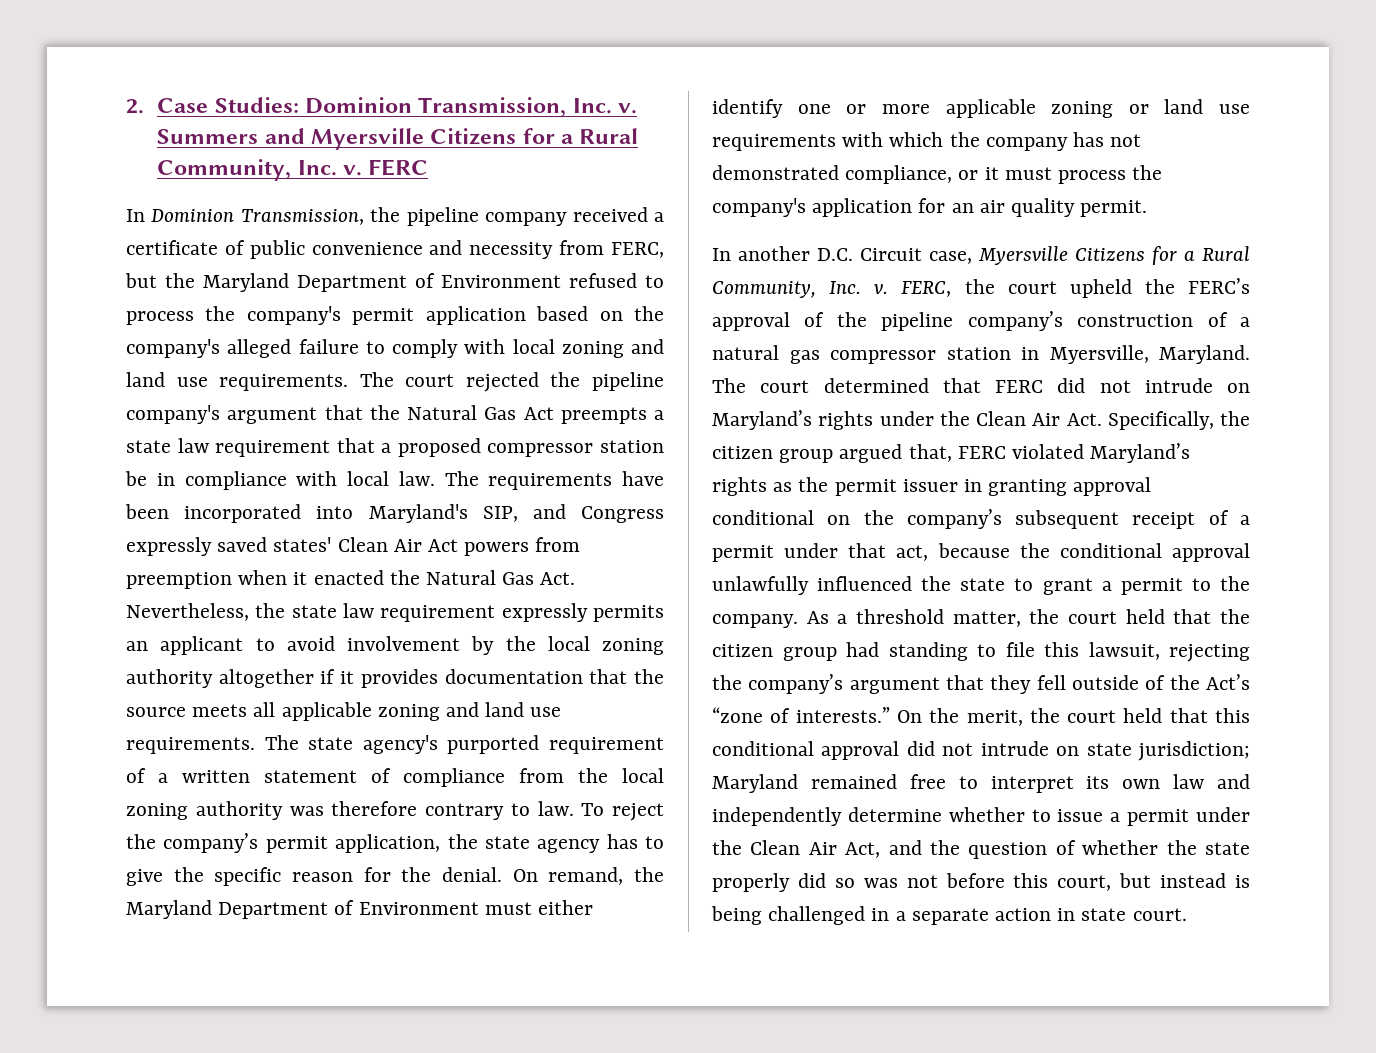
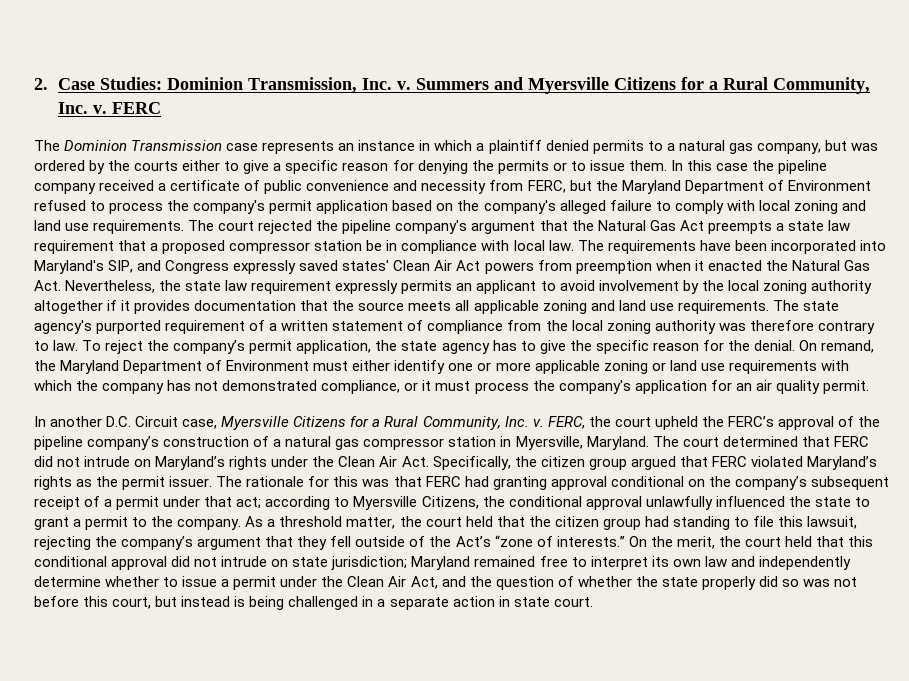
- In Dominion Transmission, the pipeline company received a certificate of public convenience and necessity from FERC, but the Maryland Department of Environment refused to process the company's permit application based on the company's alleged failure to comply with local zoning and land use requirements.
+ The Dominion Transmission case represents an instance in which a plaintiff denied permits to a natural gas company, but was ordered by the courts either to give a specific reason for denying the permits or to issue them. In this case the pipeline company received a certificate of public convenience and necessity from FERC, but the Maryland Department of Environment refused to process the company's permit application based on the company's alleged failure to comply with local zoning and land use requirements.
- The court determined that FERC did not intrude on Maryland’s rights under the Clean Air Act. Specifically, the citizen group argued that, FERC violated Maryland’s rights as the permit issuer in granting approval conditional on the company’s subsequent receipt of a permit under that act, because the conditional approval unlawfully influenced the state to grant a permit to the company.
+ The court determined that FERC did not intrude on Maryland’s rights under the Clean Air Act. Specifically, the citizen group argued that FERC violated Maryland’s rights as the permit issuer. The rationale for this was that FERC had granting approval conditional on the company’s subsequent receipt of a permit under that act; according to Myersville Citizens, the conditional approval unlawfully influenced the state to grant a permit to the company.

